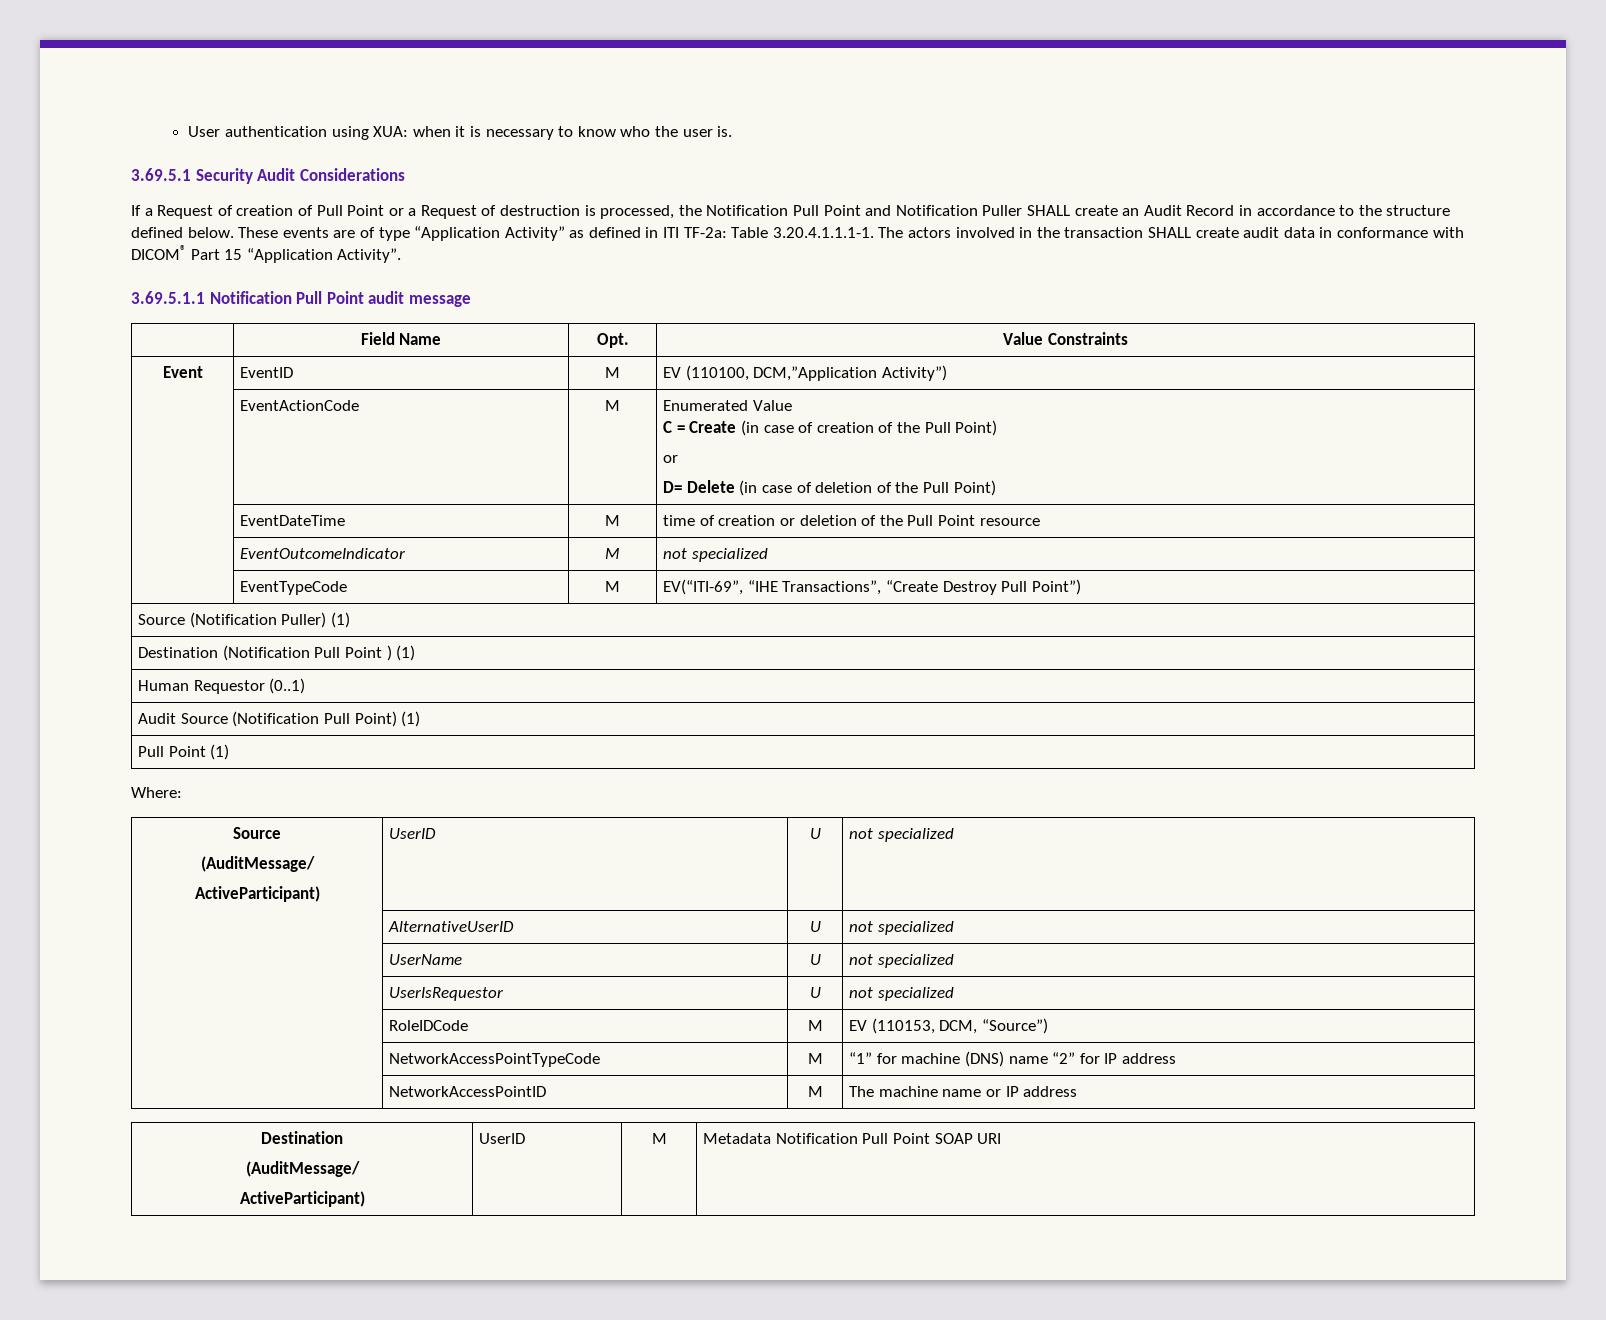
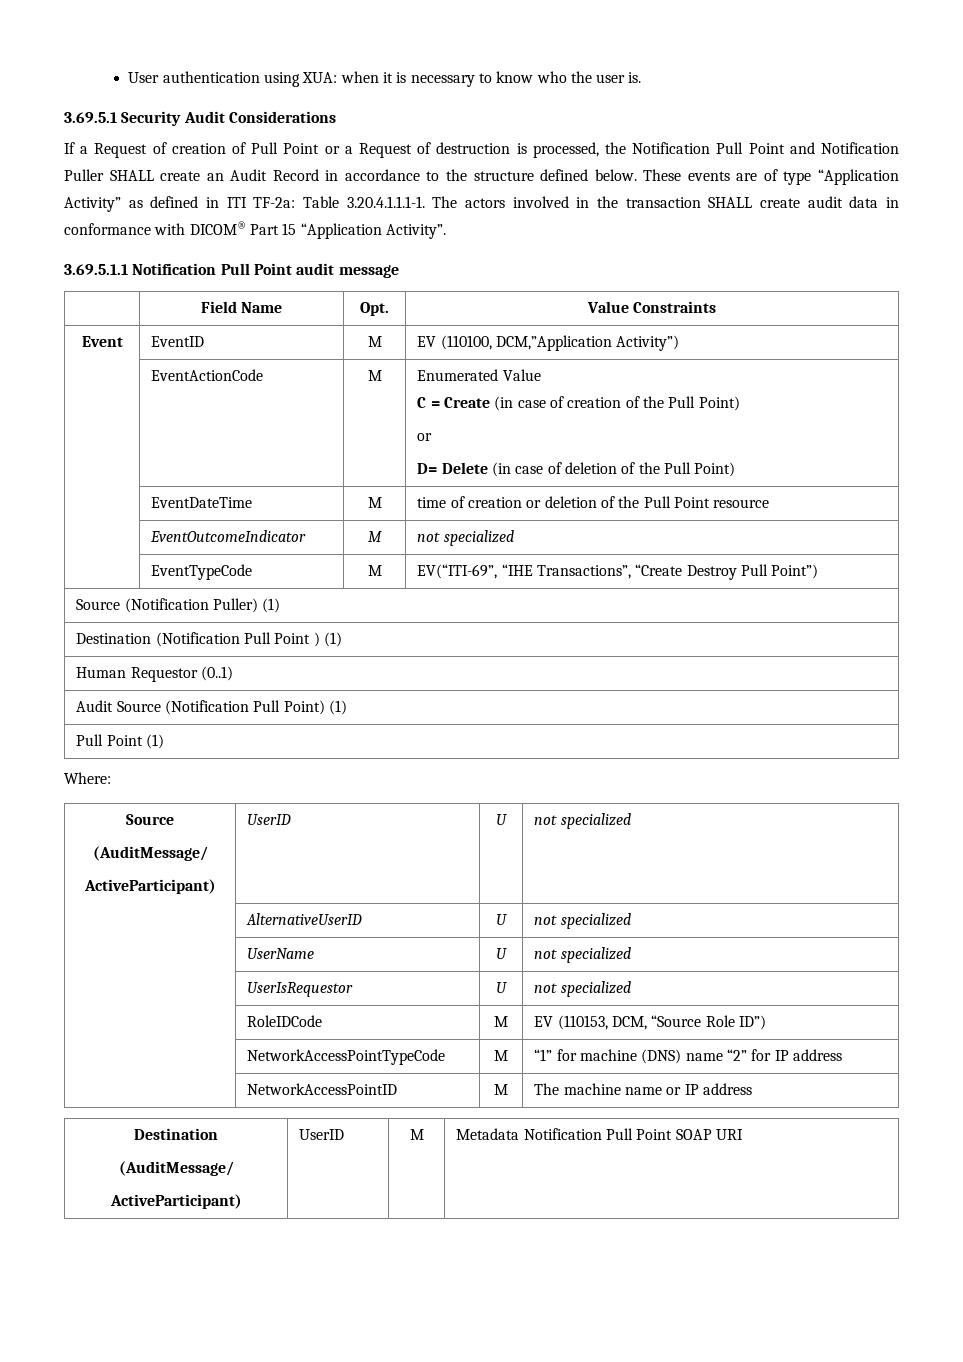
- | RoleIDCode | M | EV (110153, DCM, “Source”)
+ | RoleIDCode | M | EV (110153, DCM, “Source Role ID”)

